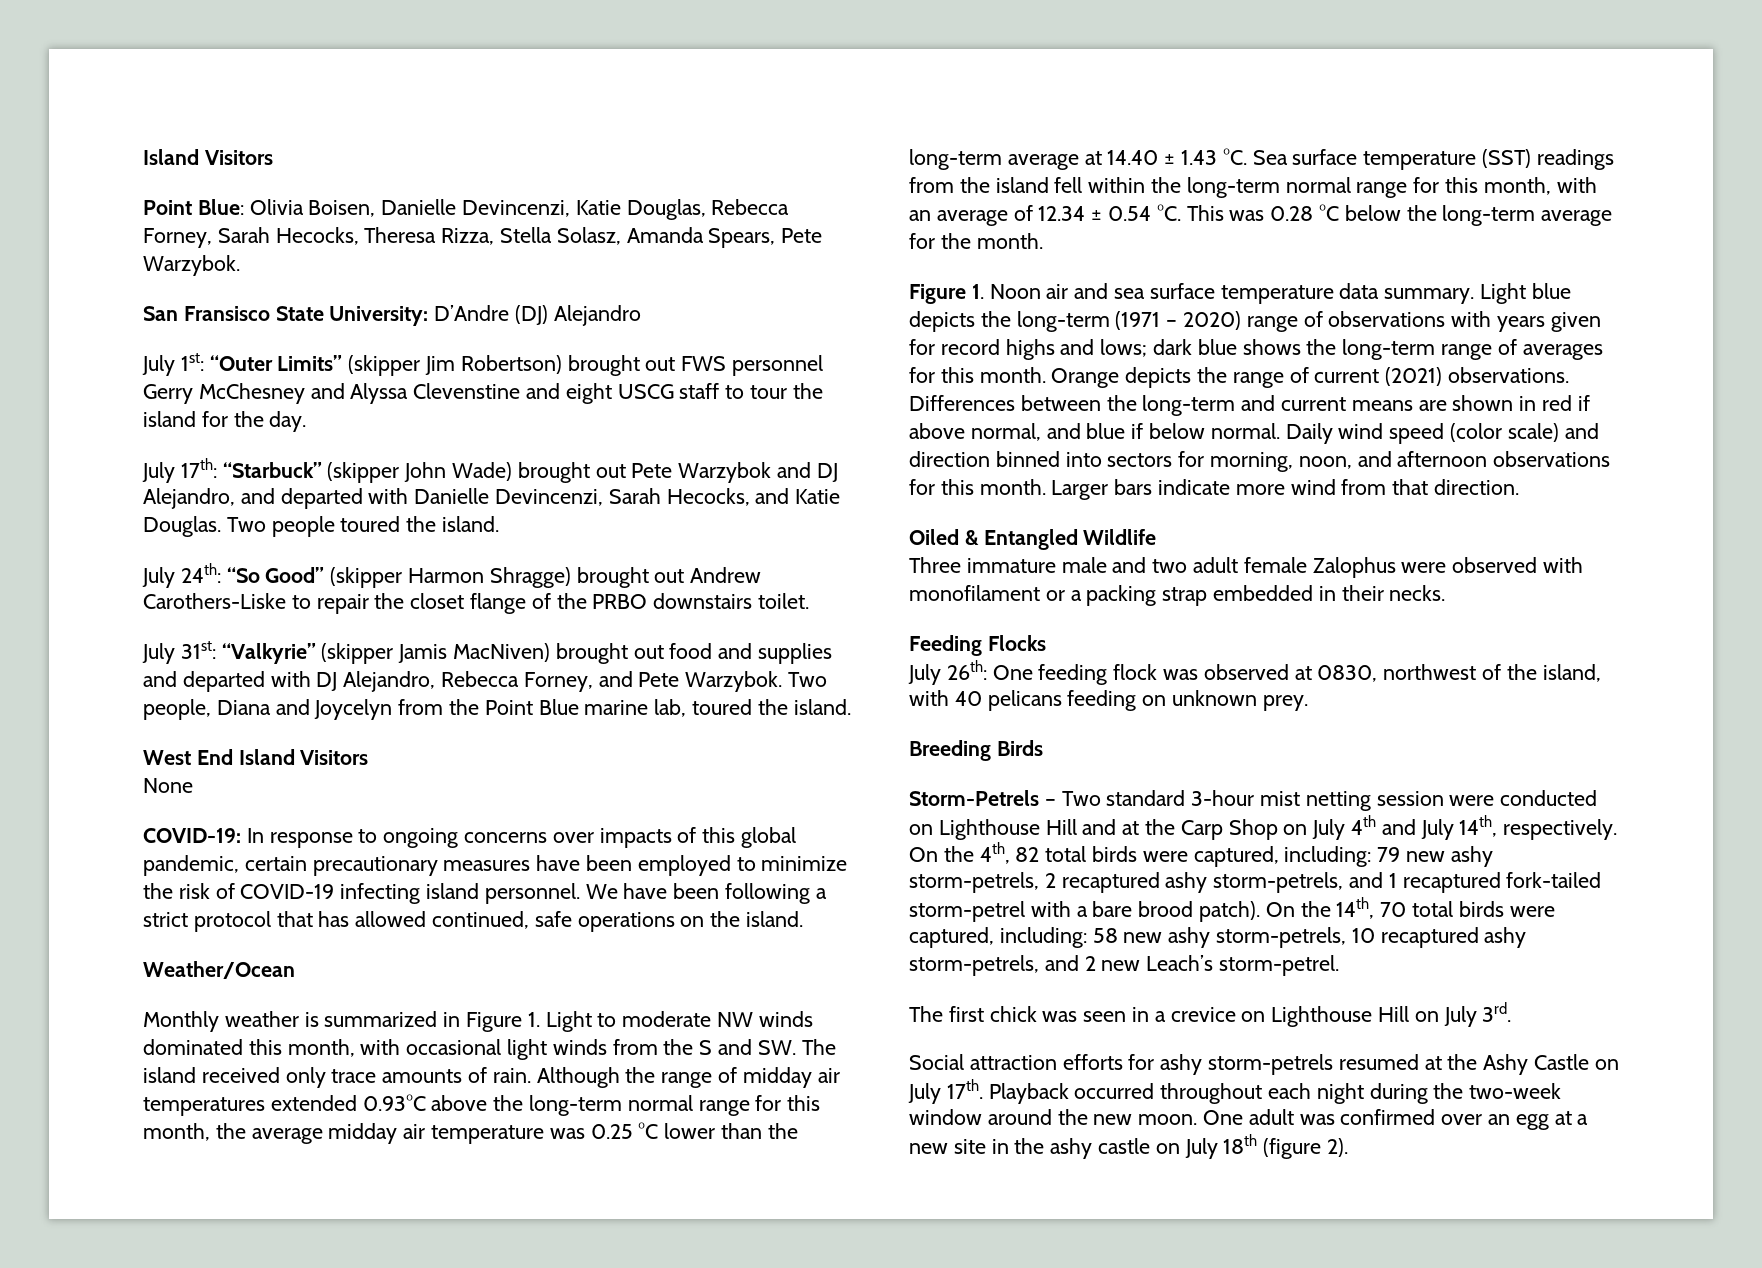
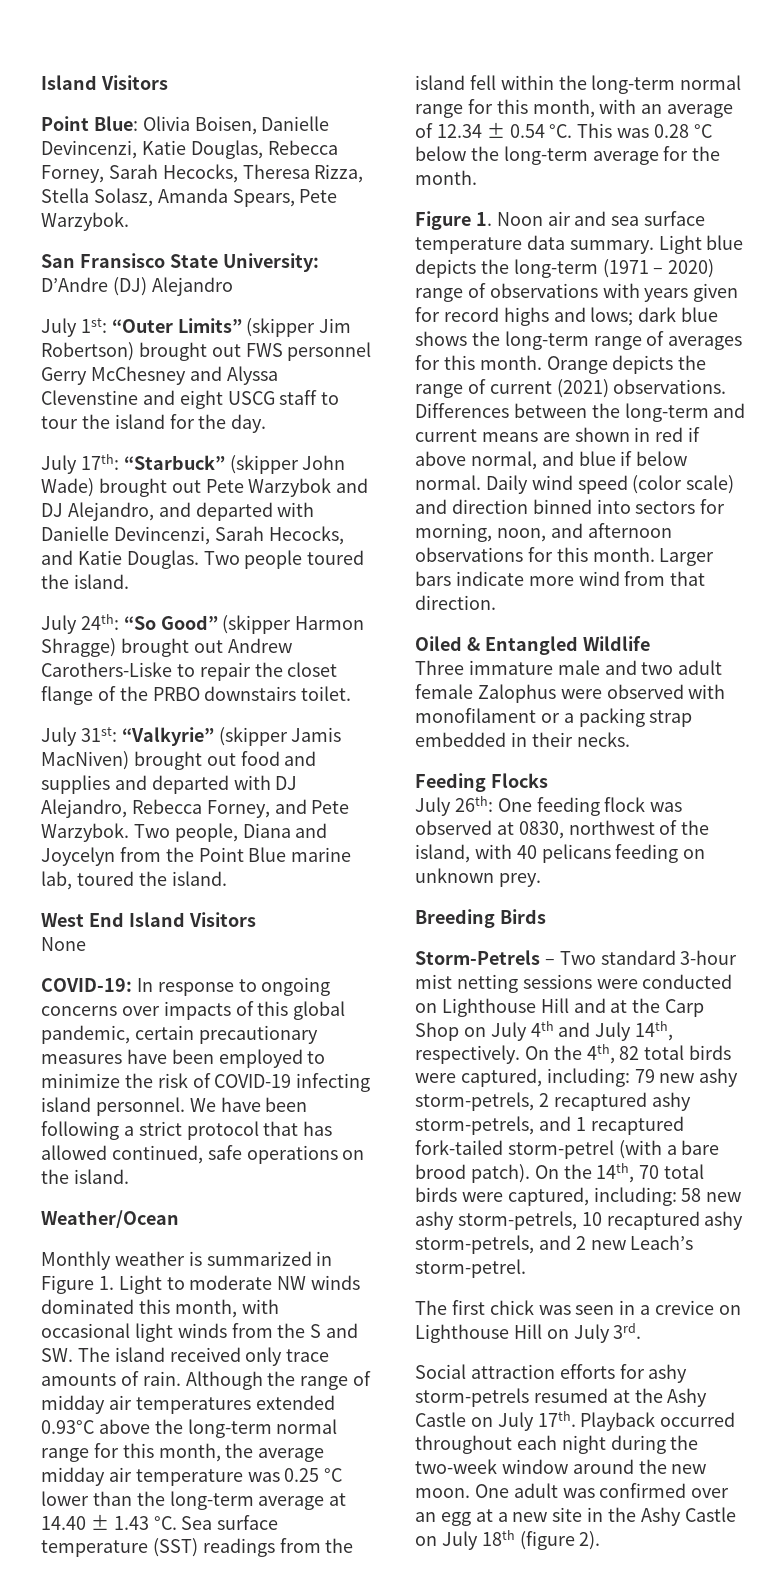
- Storm-Petrels – Two standard 3-hour mist netting session were conducted on Lighthouse Hill and at the Carp Shop on July 4th and July 14th, respectively.
+ Storm-Petrels – Two standard 3-hour mist netting sessions were conducted on Lighthouse Hill and at the Carp Shop on July 4th and July 14th, respectively.
- On the 4th, 82 total birds were captured, including: 79 new ashy storm-petrels, 2 recaptured ashy storm-petrels, and 1 recaptured fork-tailed storm-petrel with a bare brood patch).
+ On the 4th, 82 total birds were captured, including: 79 new ashy storm-petrels, 2 recaptured ashy storm-petrels, and 1 recaptured fork-tailed storm-petrel (with a bare brood patch).
- One adult was confirmed over an egg at a new site in the ashy castle on July 18th (figure 2).
+ One adult was confirmed over an egg at a new site in the Ashy Castle on July 18th (figure 2).

